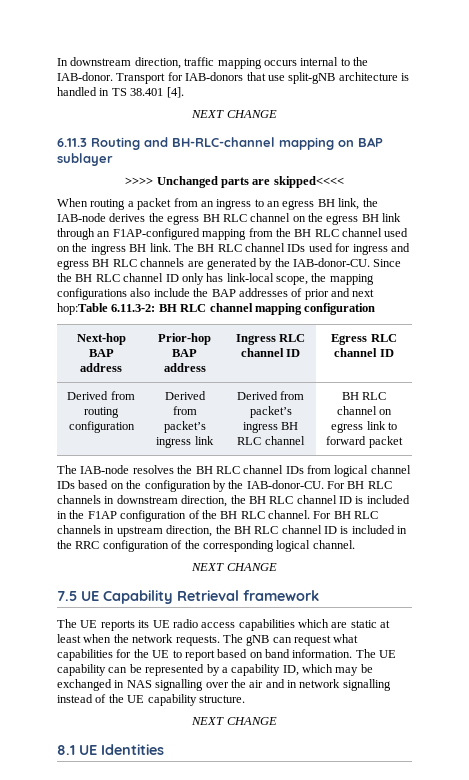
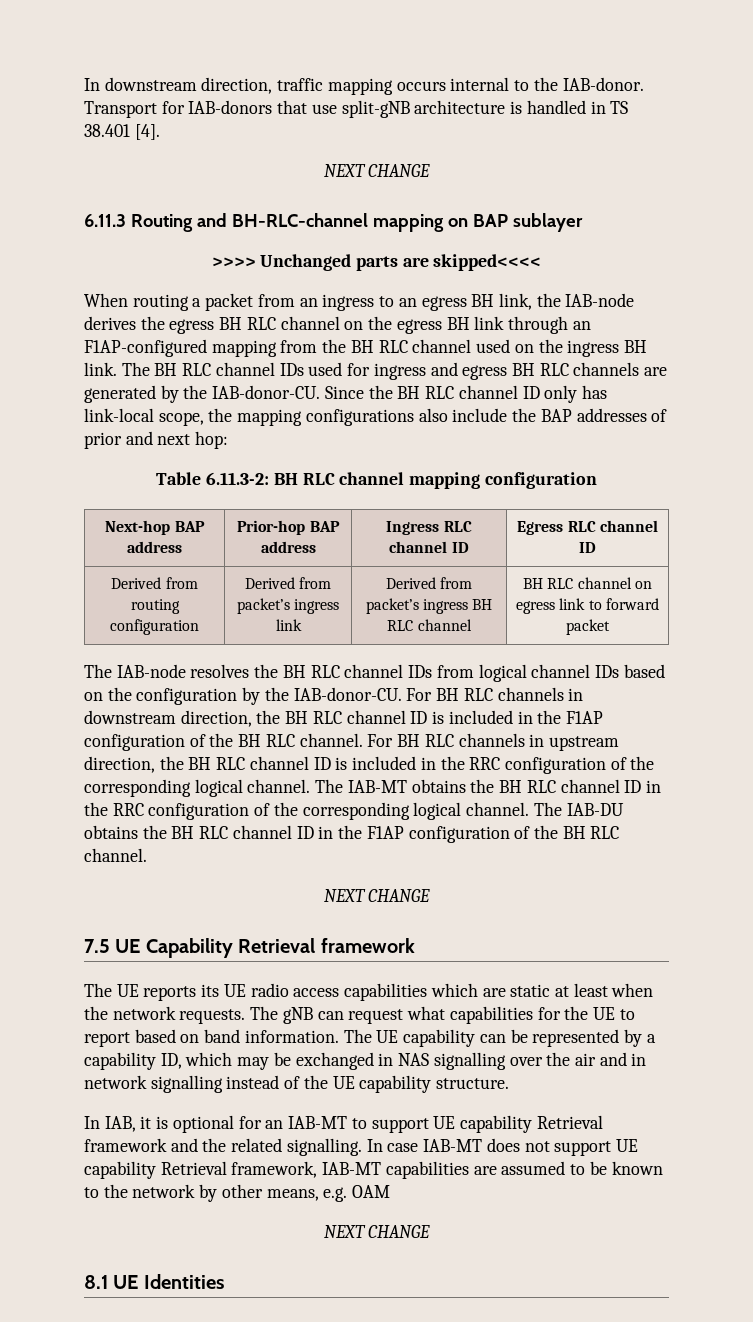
- Since the BH RLC channel ID only has link-local scope, the mapping configurations also include the BAP addresses of prior and next hop:Table 6.11.3-2: BH RLC channel mapping configuration
+ Since the BH RLC channel ID only has link-local scope, the mapping configurations also include the BAP addresses of prior and next hop:
+ Table 6.11.3-2: BH RLC channel mapping configuration
+ The IAB-MT obtains the BH RLC channel ID in the RRC configuration of the corresponding logical channel. The IAB-DU obtains the BH RLC channel ID in the F1AP configuration of the BH RLC channel.
+ In IAB, it is optional for an IAB-MT to support UE capability Retrieval framework and the related signalling. In case IAB-MT does not support UE capability Retrieval framework, IAB-MT capabilities are assumed to be known to the network by other means, e.g. OAM

